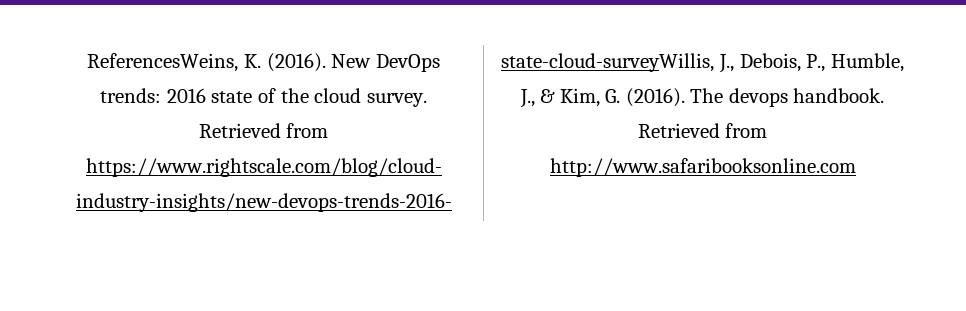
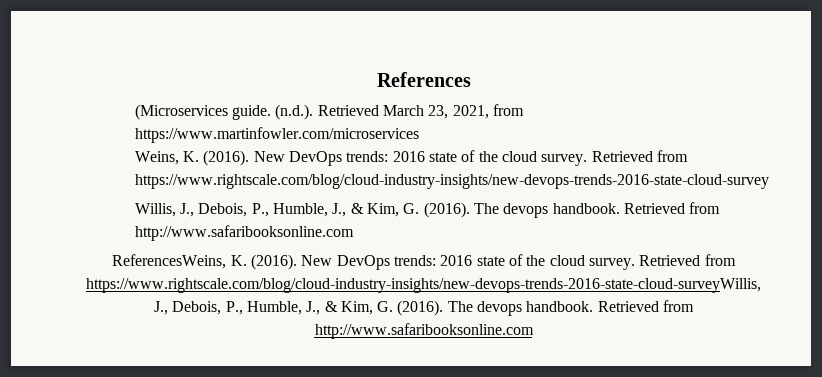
+ References
+ (Microservices guide. (n.d.). Retrieved March 23, 2021, from https://www.martinfowler.com/microservices
+ Weins, K. (2016). New DevOps trends: 2016 state of the cloud survey. Retrieved from https://www.rightscale.com/blog/cloud-industry-insights/new-devops-trends-2016-state-cloud-survey
+ Willis, J., Debois, P., Humble, J., & Kim, G. (2016). The devops handbook. Retrieved from http://www.safaribooksonline.com

